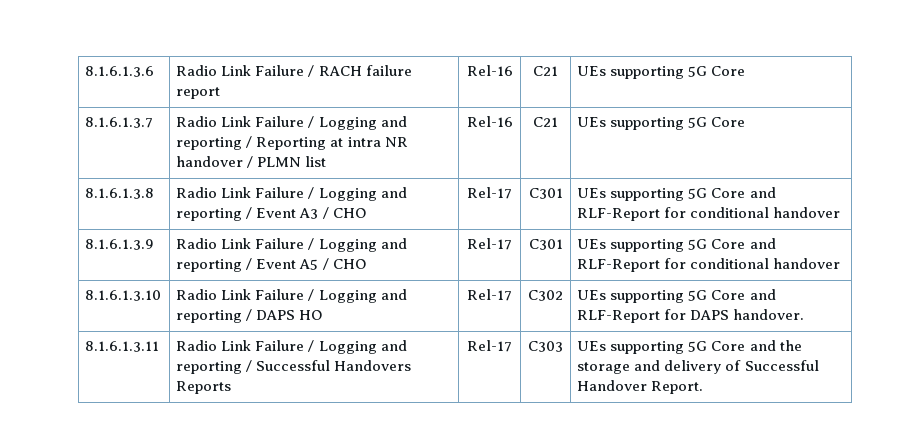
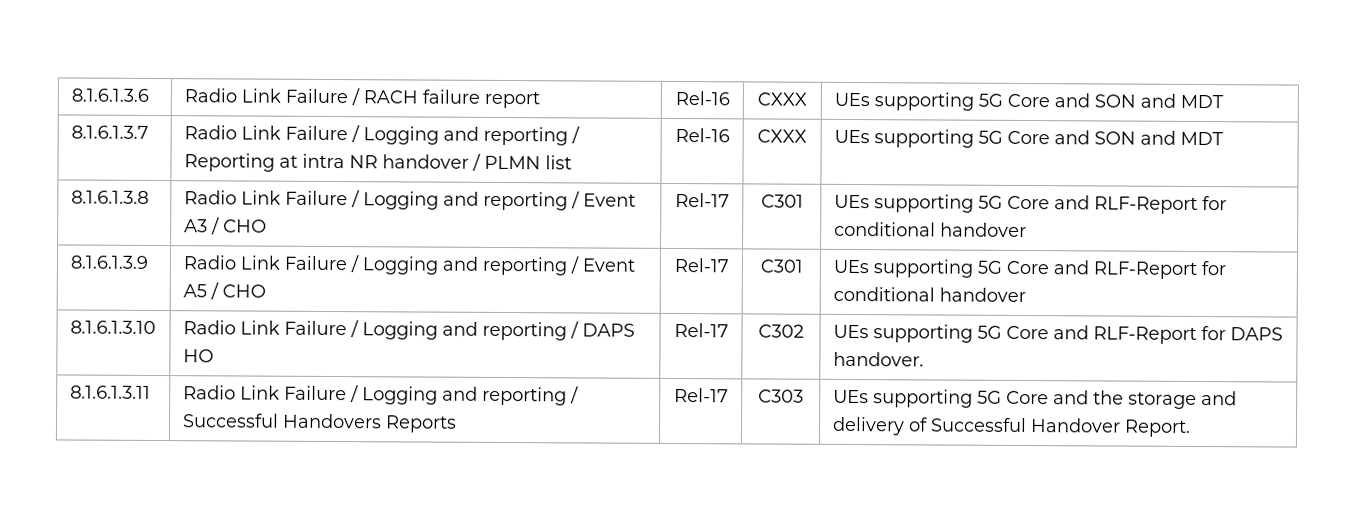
- 8.1.6.1.3.6 | Radio Link Failure / RACH failure report | Rel-16 | C21 | UEs supporting 5G Core
+ 8.1.6.1.3.6 | Radio Link Failure / RACH failure report | Rel-16 | CXXX | UEs supporting 5G Core and SON and MDT
- 8.1.6.1.3.7 | Radio Link Failure / Logging and reporting / Reporting at intra NR handover / PLMN list | Rel-16 | C21 | UEs supporting 5G Core
+ 8.1.6.1.3.7 | Radio Link Failure / Logging and reporting / Reporting at intra NR handover / PLMN list | Rel-16 | CXXX | UEs supporting 5G Core and SON and MDT

